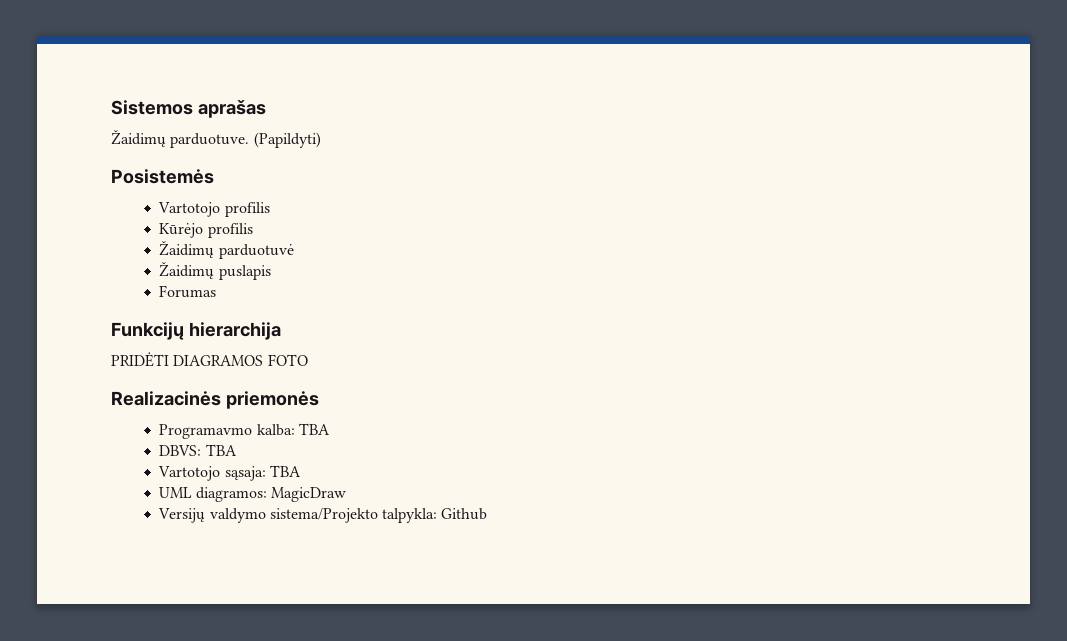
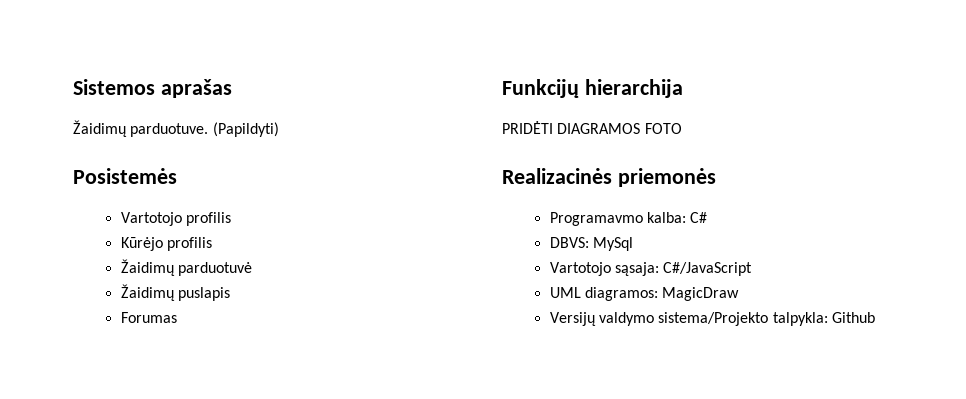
- Programavmo kalba: TBA
+ Programavmo kalba: C#
- DBVS: TBA
+ DBVS: MySql
- Vartotojo sąsaja: TBA
+ Vartotojo sąsaja: C#/JavaScript

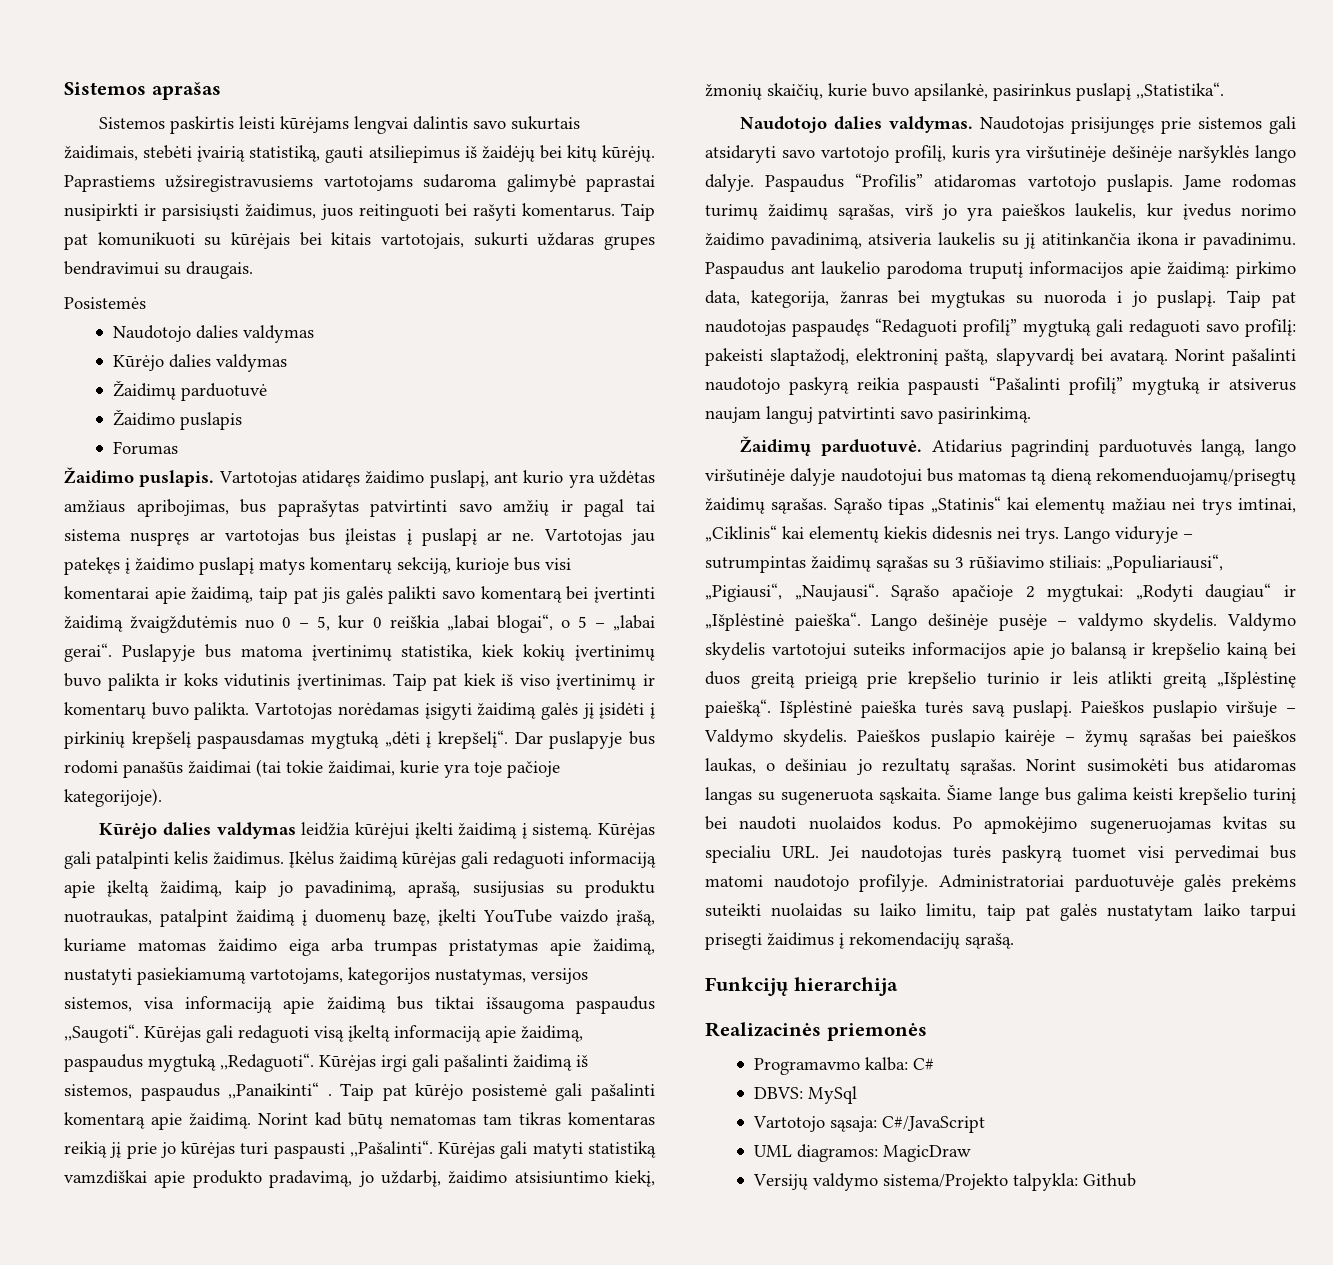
- Žaidimų parduotuve. (Papildyti)
+ Sistemos paskirtis leisti kūrėjams lengvai dalintis savo sukurtais žaidimais, stebėti įvairią statistiką, gauti atsiliepimus iš žaidėjų bei kitų kūrėjų. Paprastiems užsiregistravusiems vartotojams sudaroma galimybė paprastai nusipirkti ir parsisiųsti žaidimus, juos reitinguoti bei rašyti komentarus. Taip pat komunikuoti su kūrėjais bei kitais vartotojais, sukurti uždaras grupes bendravimui su draugais.
  Posistemės
- Vartotojo profilis
- Kūrėjo profilis
+ Naudotojo dalies valdymas
+ Kūrėjo dalies valdymas
- Žaidimų puslapis
+ Žaidimo puslapis
+ Žaidimo puslapis. Vartotojas atidaręs žaidimo puslapį, ant kurio yra uždėtas amžiaus apribojimas, bus paprašytas patvirtinti savo amžių ir pagal tai sistema nuspręs ar vartotojas bus įleistas į puslapį ar ne. Vartotojas jau patekęs į žaidimo puslapį matys komentarų sekciją, kurioje bus visi komentarai apie žaidimą, taip pat jis galės palikti savo komentarą bei įvertinti žaidimą žvaigždutėmis nuo 0 – 5, kur 0 reiškia „labai blogai“, o 5 – „labai gerai“. Puslapyje bus matoma įvertinimų statistika, kiek kokių įvertinimų buvo palikta ir koks vidutinis įvertinimas. Taip pat kiek iš viso įvertinimų ir komentarų buvo palikta. Vartotojas norėdamas įsigyti žaidimą galės jį įsidėti į pirkinių krepšelį paspausdamas mygtuką „dėti į krepšelį“. Dar puslapyje bus rodomi panašūs žaidimai (tai tokie žaidimai, kurie yra toje pačioje kategorijoje).
+ Kūrėjo dalies valdymas leidžia kūrėjui įkelti žaidimą į sistemą. Kūrėjas gali patalpinti kelis žaidimus. Įkėlus žaidimą kūrėjas gali redaguoti informaciją apie įkeltą žaidimą, kaip jo pavadinimą, aprašą, susijusias su produktu nuotraukas, patalpint žaidimą į duomenų bazę, įkelti YouTube vaizdo įrašą, kuriame matomas žaidimo eiga arba trumpas pristatymas apie žaidimą, nustatyti pasiekiamumą vartotojams, kategorijos nustatymas, versijos sistemos, visa informaciją apie žaidimą bus tiktai išsaugoma paspaudus ,,Saugoti“. Kūrėjas gali redaguoti visą įkeltą informaciją apie žaidimą, paspaudus mygtuką ,,Redaguoti“. Kūrėjas irgi gali pašalinti žaidimą iš sistemos, paspaudus ,,Panaikinti“ . Taip pat kūrėjo posistemė gali pašalinti komentarą apie žaidimą. Norint kad būtų nematomas tam tikras komentaras reikią jį prie jo kūrėjas turi paspausti ,,Pašalinti“. Kūrėjas gali matyti statistiką vamzdiškai apie produkto pradavimą, jo uždarbį, žaidimo atsisiuntimo kiekį, žmonių skaičių, kurie buvo apsilankė, pasirinkus puslapį ,,Statistika“.
+ Naudotojo dalies valdymas. Naudotojas prisijungęs prie sistemos gali atsidaryti savo vartotojo profilį, kuris yra viršutinėje dešinėje naršyklės lango dalyje. Paspaudus “Profilis” atidaromas vartotojo puslapis. Jame rodomas turimų žaidimų sąrašas, virš jo yra paieškos laukelis, kur įvedus norimo žaidimo pavadinimą, atsiveria laukelis su jį atitinkančia ikona ir pavadinimu. Paspaudus ant laukelio parodoma truputį informacijos apie žaidimą: pirkimo data, kategorija, žanras bei mygtukas su nuoroda i jo puslapį. Taip pat naudotojas paspaudęs “Redaguoti profilį” mygtuką gali redaguoti savo profilį: pakeisti slaptažodį, elektroninį paštą, slapyvardį bei avatarą. Norint pašalinti naudotojo paskyrą reikia paspausti “Pašalinti profilį” mygtuką ir atsiverus naujam languj patvirtinti savo pasirinkimą.
+ Žaidimų parduotuvė. Atidarius pagrindinį parduotuvės langą, lango viršutinėje dalyje naudotojui bus matomas tą dieną rekomenduojamų/prisegtų žaidimų sąrašas. Sąrašo tipas „Statinis“ kai elementų mažiau nei trys imtinai, „Ciklinis“ kai elementų kiekis didesnis nei trys. Lango viduryje – sutrumpintas žaidimų sąrašas su 3 rūšiavimo stiliais: „Populiariausi“, „Pigiausi“, „Naujausi“. Sąrašo apačioje 2 mygtukai: „Rodyti daugiau“ ir „Išplėstinė paieška“. Lango dešinėje pusėje – valdymo skydelis. Valdymo skydelis vartotojui suteiks informacijos apie jo balansą ir krepšelio kainą bei duos greitą prieigą prie krepšelio turinio ir leis atlikti greitą „Išplėstinę paiešką“. Išplėstinė paieška turės savą puslapį. Paieškos puslapio viršuje – Valdymo skydelis. Paieškos puslapio kairėje – žymų sąrašas bei paieškos laukas, o dešiniau jo rezultatų sąrašas. Norint susimokėti bus atidaromas langas su sugeneruota sąskaita. Šiame lange bus galima keisti krepšelio turinį bei naudoti nuolaidos kodus. Po apmokėjimo sugeneruojamas kvitas su specialiu URL. Jei naudotojas turės paskyrą tuomet visi pervedimai bus matomi naudotojo profilyje. Administratoriai parduotuvėje galės prekėms suteikti nuolaidas su laiko limitu, taip pat galės nustatytam laiko tarpui prisegti žaidimus į rekomendacijų sąrašą.
- PRIDĖTI DIAGRAMOS FOTO

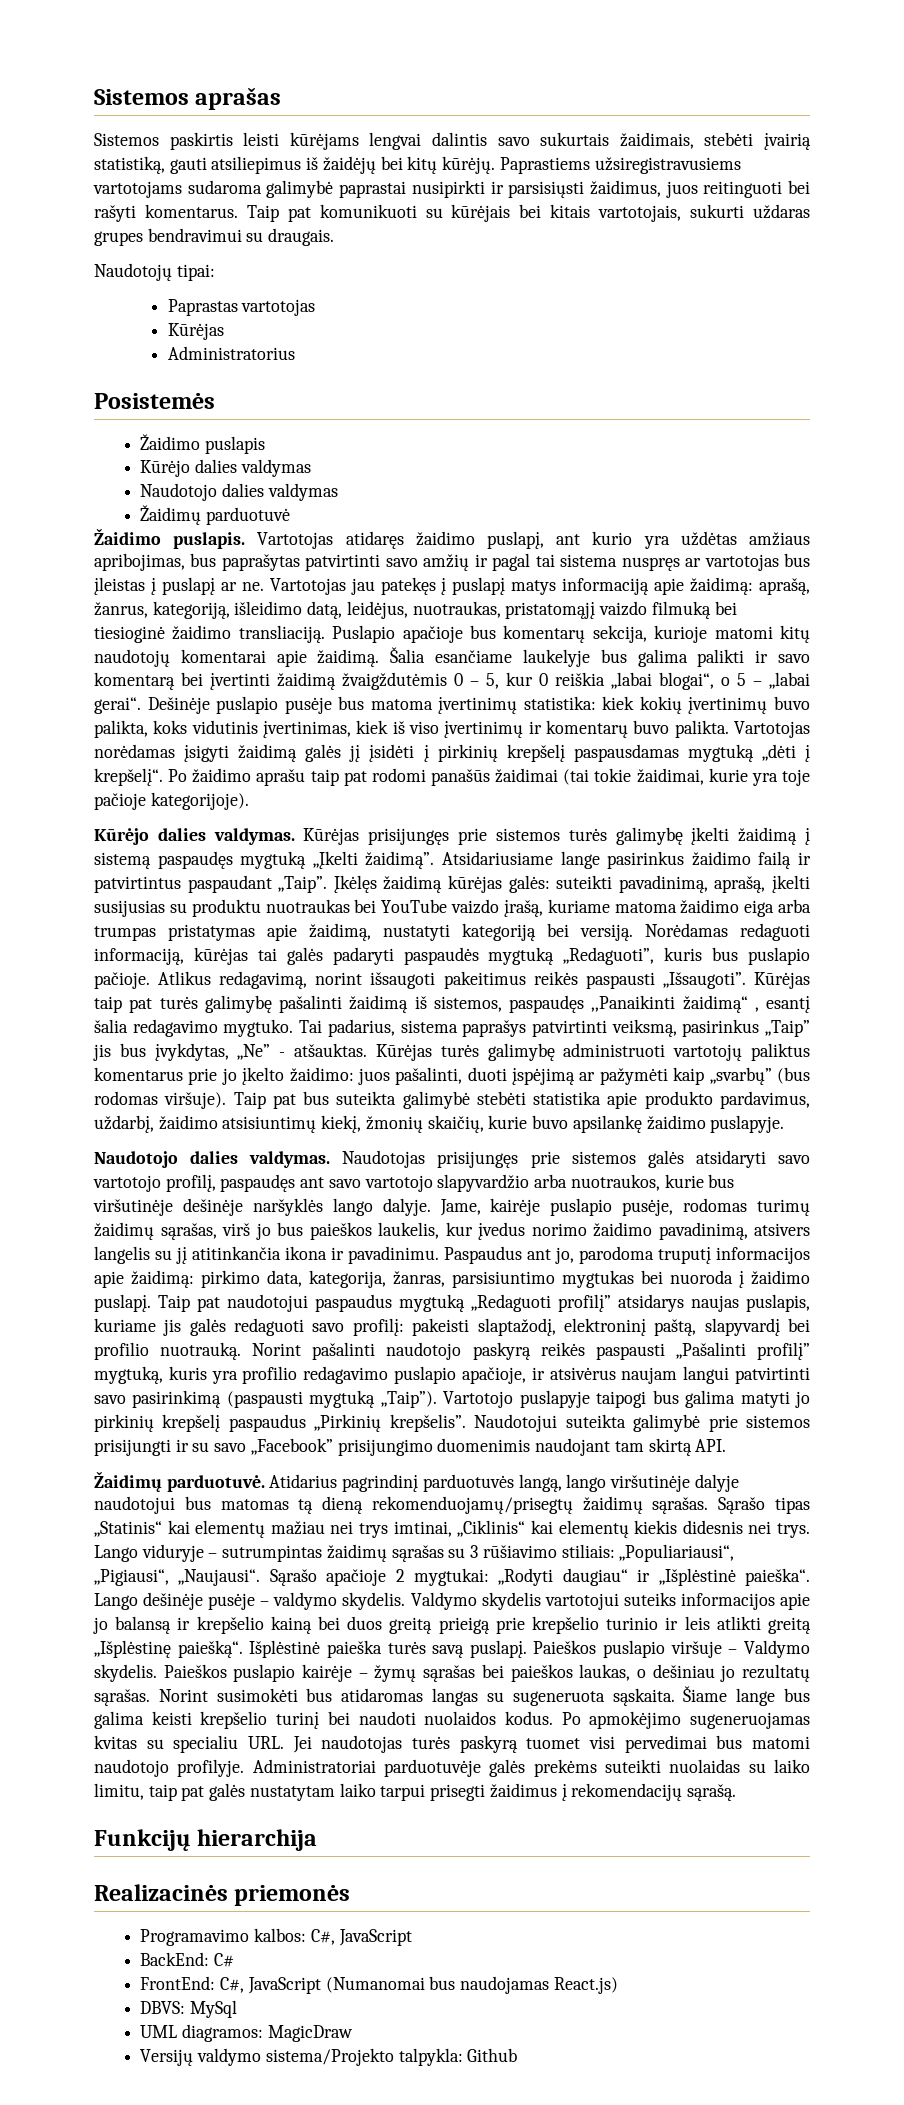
+ Naudotojų tipai:
+ Paprastas vartotojas
+ Kūrėjas
+ Administratorius
  Posistemės
+ Žaidimo puslapis
+ Kūrėjo dalies valdymas
  Naudotojo dalies valdymas
- Kūrėjo dalies valdymas
- Žaidimo puslapis
- Forumas
- Vartotojas jau patekęs į žaidimo puslapį matys komentarų sekciją, kurioje bus visi komentarai apie žaidimą, taip pat jis galės palikti savo komentarą bei įvertinti žaidimą žvaigždutėmis nuo 0 – 5, kur 0 reiškia „labai blogai“, o 5 – „labai gerai“.
+ Vartotojas jau patekęs į puslapį matys informaciją apie žaidimą: aprašą, žanrus, kategoriją, išleidimo datą, leidėjus, nuotraukas, pristatomąjį vaizdo filmuką bei tiesioginė žaidimo transliaciją. Puslapio apačioje bus komentarų sekcija, kurioje matomi kitų naudotojų komentarai apie žaidimą. Šalia esančiame laukelyje bus galima palikti ir savo komentarą bei įvertinti žaidimą žvaigždutėmis 0 – 5, kur 0 reiškia „labai blogai“, o 5 – „labai gerai“.
- Puslapyje bus matoma įvertinimų statistika, kiek kokių įvertinimų buvo palikta ir koks vidutinis įvertinimas. Taip pat kiek iš viso įvertinimų ir komentarų buvo palikta.
+ Dešinėje puslapio pusėje bus matoma įvertinimų statistika: kiek kokių įvertinimų buvo palikta, koks vidutinis įvertinimas, kiek iš viso įvertinimų ir komentarų buvo palikta.
- Dar puslapyje bus rodomi panašūs žaidimai (tai tokie žaidimai, kurie yra toje pačioje kategorijoje).
+ Po žaidimo aprašu taip pat rodomi panašūs žaidimai (tai tokie žaidimai, kurie yra toje pačioje kategorijoje).
- Kūrėjo dalies valdymas leidžia kūrėjui įkelti žaidimą į sistemą. Kūrėjas gali patalpinti kelis žaidimus. Įkėlus žaidimą kūrėjas gali redaguoti informaciją apie įkeltą žaidimą, kaip jo pavadinimą, aprašą, susijusias su produktu nuotraukas, patalpint žaidimą į duomenų bazę, įkelti YouTube vaizdo įrašą, kuriame matomas žaidimo eiga arba trumpas pristatymas apie žaidimą, nustatyti pasiekiamumą vartotojams, kategorijos nustatymas, versijos sistemos, visa informaciją apie žaidimą bus tiktai išsaugoma paspaudus ,,Saugoti“. Kūrėjas gali redaguoti visą įkeltą informaciją apie žaidimą, paspaudus mygtuką ,,Redaguoti“. Kūrėjas irgi gali pašalinti žaidimą iš sistemos, paspaudus ,,Panaikinti“ . Taip pat kūrėjo posistemė gali pašalinti komentarą apie žaidimą. Norint kad būtų nematomas tam tikras komentaras reikią jį prie jo kūrėjas turi paspausti ,,Pašalinti“. Kūrėjas gali matyti statistiką vamzdiškai apie produkto pradavimą, jo uždarbį, žaidimo atsisiuntimo kiekį, žmonių skaičių, kurie buvo apsilankė, pasirinkus puslapį ,,Statistika“.
+ Kūrėjo dalies valdymas. Kūrėjas prisijungęs prie sistemos turės galimybę įkelti žaidimą į sistemą paspaudęs mygtuką „Įkelti žaidimą”. Atsidariusiame lange pasirinkus žaidimo failą ir patvirtintus paspaudant „Taip”. Įkėlęs žaidimą kūrėjas galės: suteikti pavadinimą, aprašą, įkelti susijusias su produktu nuotraukas bei YouTube vaizdo įrašą, kuriame matoma žaidimo eiga arba trumpas pristatymas apie žaidimą, nustatyti kategoriją bei versiją. Norėdamas redaguoti informaciją, kūrėjas tai galės padaryti paspaudės mygtuką „Redaguoti”, kuris bus puslapio pačioje. Atlikus redagavimą, norint išsaugoti pakeitimus reikės paspausti „Išsaugoti”. Kūrėjas taip pat turės galimybę pašalinti žaidimą iš sistemos, paspaudęs ,,Panaikinti žaidimą“ , esantį šalia redagavimo mygtuko. Tai padarius, sistema paprašys patvirtinti veiksmą, pasirinkus „Taip” jis bus įvykdytas, „Ne” - atšauktas. Kūrėjas turės galimybę administruoti vartotojų paliktus komentarus prie jo įkelto žaidimo: juos pašalinti, duoti įspėjimą ar pažymėti kaip „svarbų” (bus rodomas viršuje). Taip pat bus suteikta galimybė stebėti statistika apie produkto pardavimus, uždarbį, žaidimo atsisiuntimų kiekį, žmonių skaičių, kurie buvo apsilankę žaidimo puslapyje.
- Naudotojas prisijungęs prie sistemos gali atsidaryti savo vartotojo profilį, kuris yra viršutinėje dešinėje naršyklės lango dalyje.
+ Naudotojas prisijungęs prie sistemos galės atsidaryti savo vartotojo profilį, paspaudęs ant savo vartotojo slapyvardžio arba nuotraukos, kurie bus viršutinėje dešinėje naršyklės lango dalyje.
- Paspaudus “Profilis” atidaromas vartotojo puslapis. Jame rodomas turimų žaidimų sąrašas, virš jo yra paieškos laukelis, kur įvedus norimo žaidimo pavadinimą, atsiveria laukelis su jį atitinkančia ikona ir pavadinimu.
+ Jame, kairėje puslapio pusėje, rodomas turimų žaidimų sąrašas, virš jo bus paieškos laukelis, kur įvedus norimo žaidimo pavadinimą, atsivers langelis su jį atitinkančia ikona ir pavadinimu.
- Paspaudus ant laukelio parodoma truputį informacijos apie žaidimą: pirkimo data, kategorija, žanras bei mygtukas su nuoroda i jo puslapį. Taip pat naudotojas paspaudęs “Redaguoti profilį” mygtuką gali redaguoti savo profilį: pakeisti slaptažodį, elektroninį paštą, slapyvardį bei avatarą.
+ Paspaudus ant jo, parodoma truputį informacijos apie žaidimą: pirkimo data, kategorija, žanras, parsisiuntimo mygtukas bei nuoroda į žaidimo puslapį. Taip pat naudotojui paspaudus mygtuką „Redaguoti profilį” atsidarys naujas puslapis, kuriame jis galės redaguoti savo profilį: pakeisti slaptažodį, elektroninį paštą, slapyvardį bei profilio nuotrauką.
- Norint pašalinti naudotojo paskyrą reikia paspausti “Pašalinti profilį” mygtuką ir atsiverus naujam languj patvirtinti savo pasirinkimą.
+ Norint pašalinti naudotojo paskyrą reikės paspausti „Pašalinti profilį” mygtuką, kuris yra profilio redagavimo puslapio apačioje, ir atsivėrus naujam langui patvirtinti savo pasirinkimą (paspausti mygtuką „Taip”). Vartotojo puslapyje taipogi bus galima matyti jo pirkinių krepšelį paspaudus „Pirkinių krepšelis”. Naudotojui suteikta galimybė prie sistemos prisijungti ir su savo „Facebook” prisijungimo duomenimis naudojant tam skirtą API.
- Programavmo kalba: C#
+ Programavimo kalbos: C#, JavaScript
+ BackEnd: C#
+ FrontEnd: C#, JavaScript (Numanomai bus naudojamas React.js)
- Vartotojo sąsaja: C#/JavaScript

